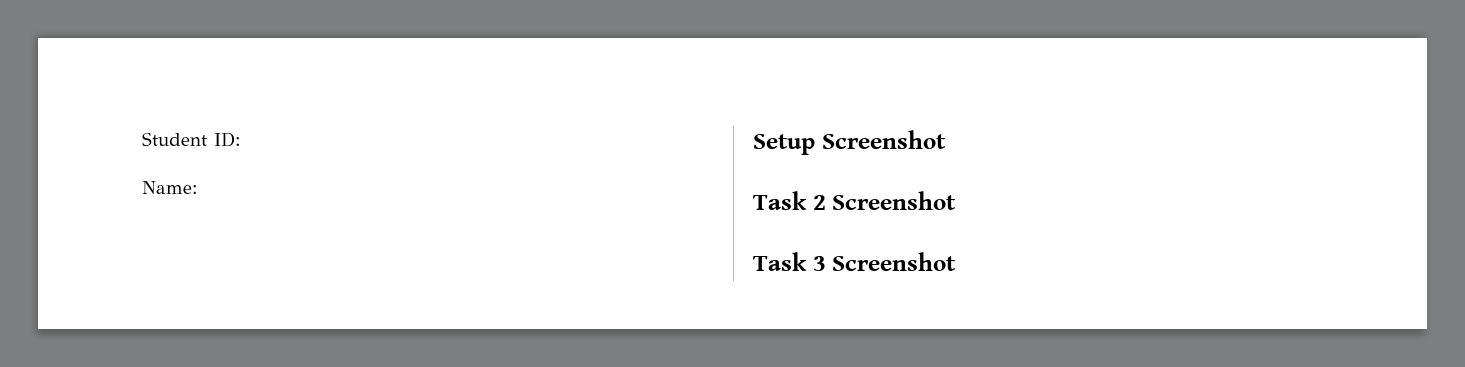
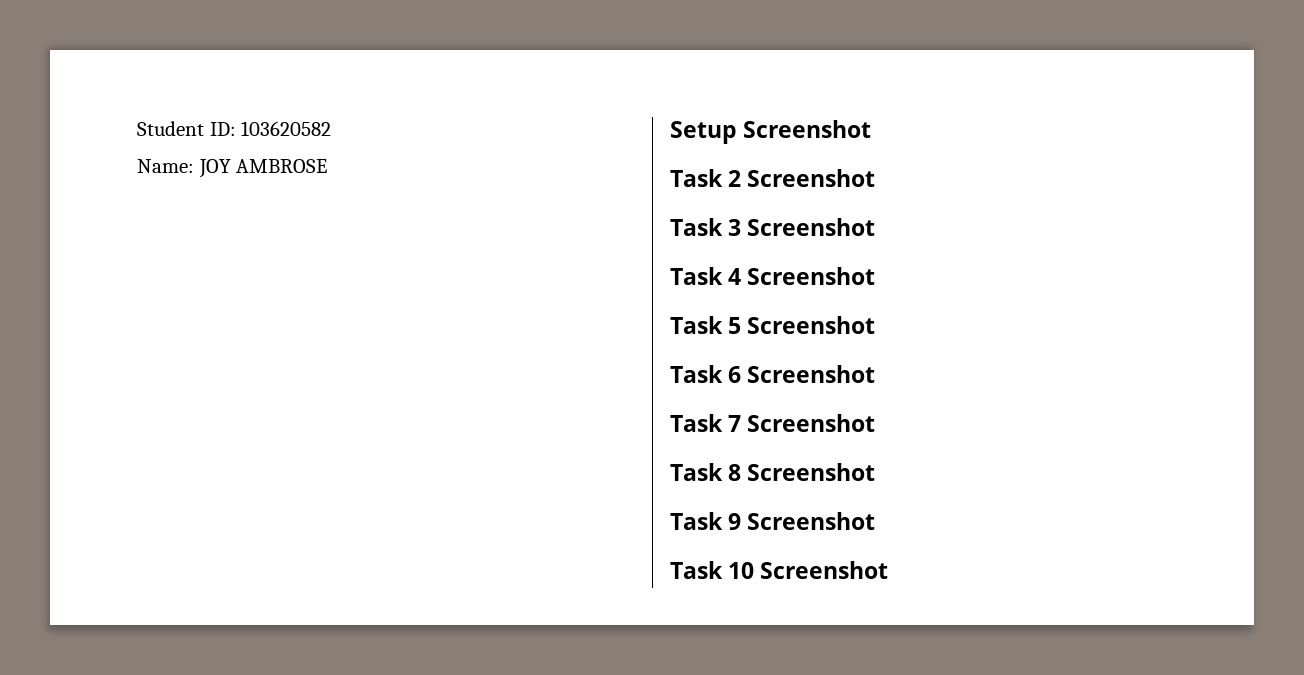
- Student ID:
+ Student ID: 103620582
- Name:
+ Name: JOY AMBROSE
+ Task 4 Screenshot
+ Task 5 Screenshot
+ Task 6 Screenshot
+ Task 7 Screenshot
+ Task 8 Screenshot
+ Task 9 Screenshot
+ Task 10 Screenshot

